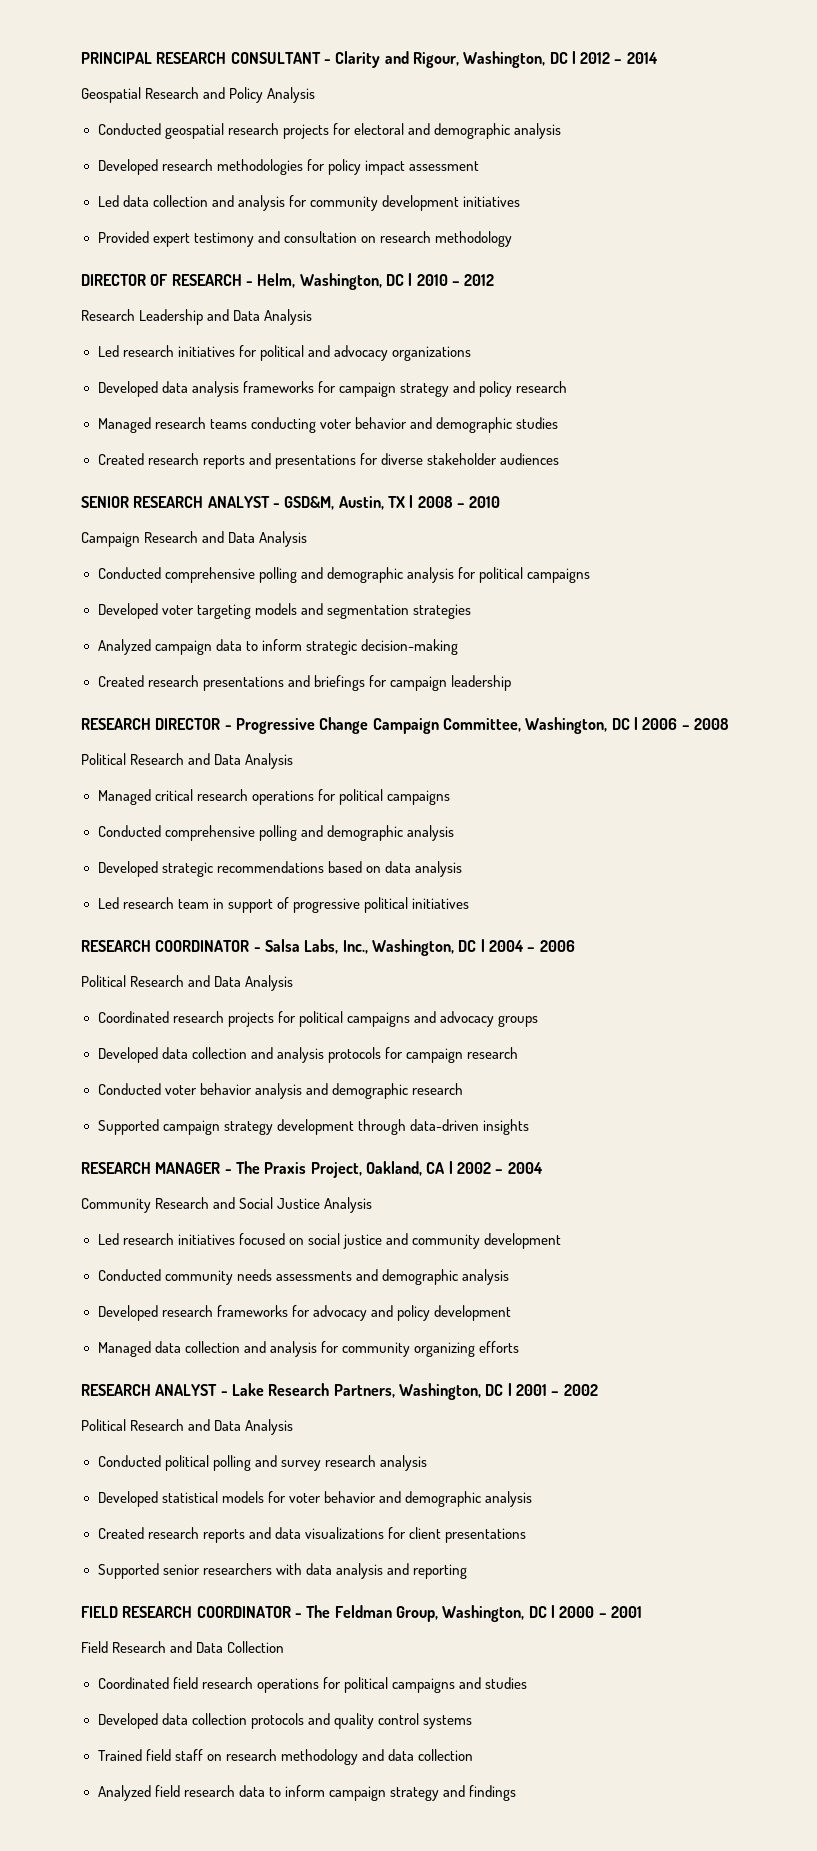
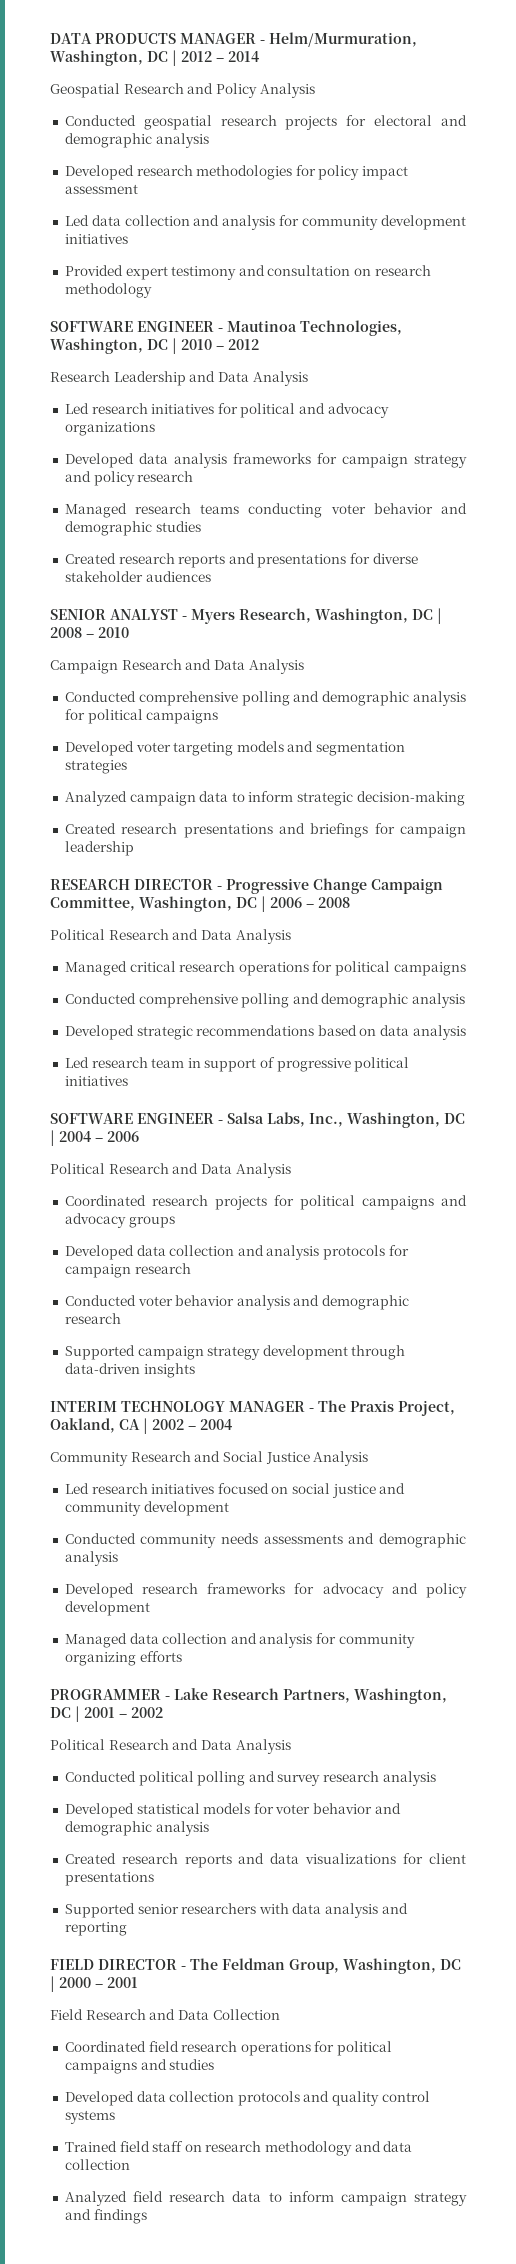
- PRINCIPAL RESEARCH CONSULTANT - Clarity and Rigour, Washington, DC | 2012 – 2014
+ DATA PRODUCTS MANAGER - Helm/Murmuration, Washington, DC | 2012 – 2014
- DIRECTOR OF RESEARCH - Helm, Washington, DC | 2010 – 2012
+ SOFTWARE ENGINEER - Mautinoa Technologies, Washington, DC | 2010 – 2012
- SENIOR RESEARCH ANALYST - GSD&M, Austin, TX | 2008 – 2010
+ SENIOR ANALYST - Myers Research, Washington, DC | 2008 – 2010
- RESEARCH COORDINATOR - Salsa Labs, Inc., Washington, DC | 2004 – 2006
+ SOFTWARE ENGINEER - Salsa Labs, Inc., Washington, DC | 2004 – 2006
- RESEARCH MANAGER - The Praxis Project, Oakland, CA | 2002 – 2004
+ INTERIM TECHNOLOGY MANAGER - The Praxis Project, Oakland, CA | 2002 – 2004
- RESEARCH ANALYST - Lake Research Partners, Washington, DC | 2001 – 2002
+ PROGRAMMER - Lake Research Partners, Washington, DC | 2001 – 2002
- FIELD RESEARCH COORDINATOR - The Feldman Group, Washington, DC | 2000 – 2001
+ FIELD DIRECTOR - The Feldman Group, Washington, DC | 2000 – 2001

